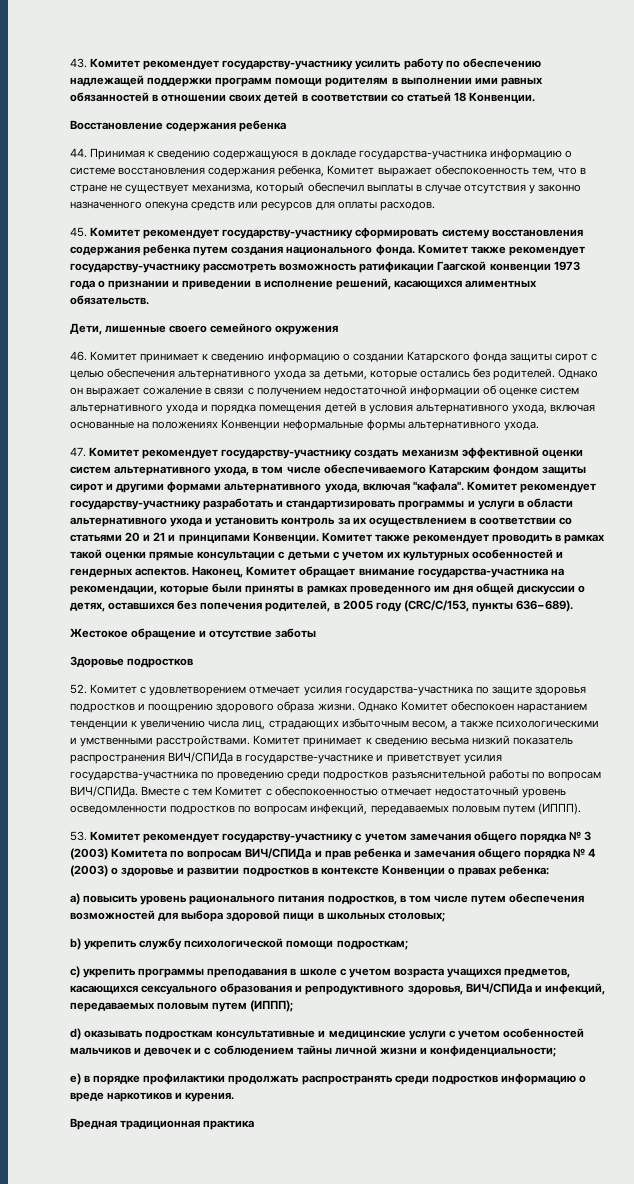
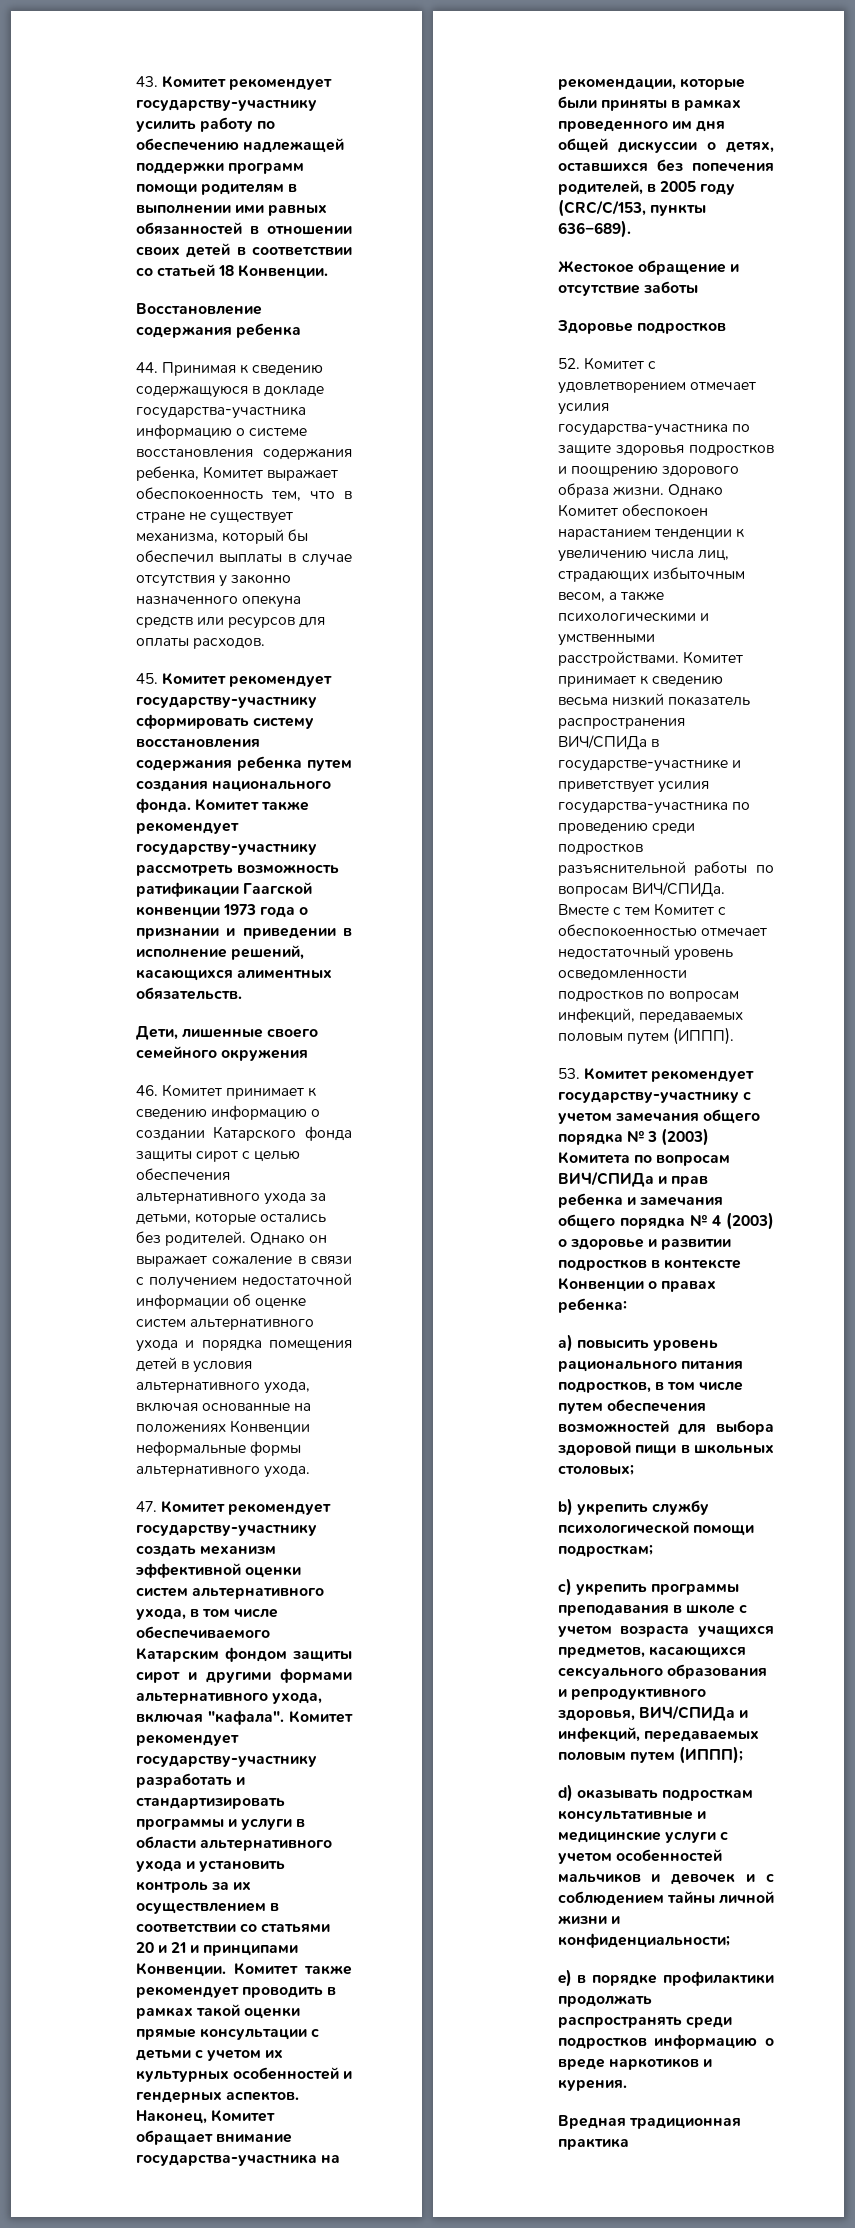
- 44. Принимая к сведению содержащуюся в докладе государства-участника информацию о системе восстановления содержания ребенка, Комитет выражает обеспокоенность тем, что в стране не существует механизма, который обеспечил выплаты в случае отсутствия у законно назначенного опекуна средств или ресурсов для оплаты расходов.
+ 44. Принимая к сведению содержащуюся в докладе государства-участника информацию о системе восстановления содержания ребенка, Комитет выражает обеспокоенность тем, что в стране не существует механизма, который бы обеспечил выплаты в случае отсутствия у законно назначенного опекуна средств или ресурсов для оплаты расходов.

